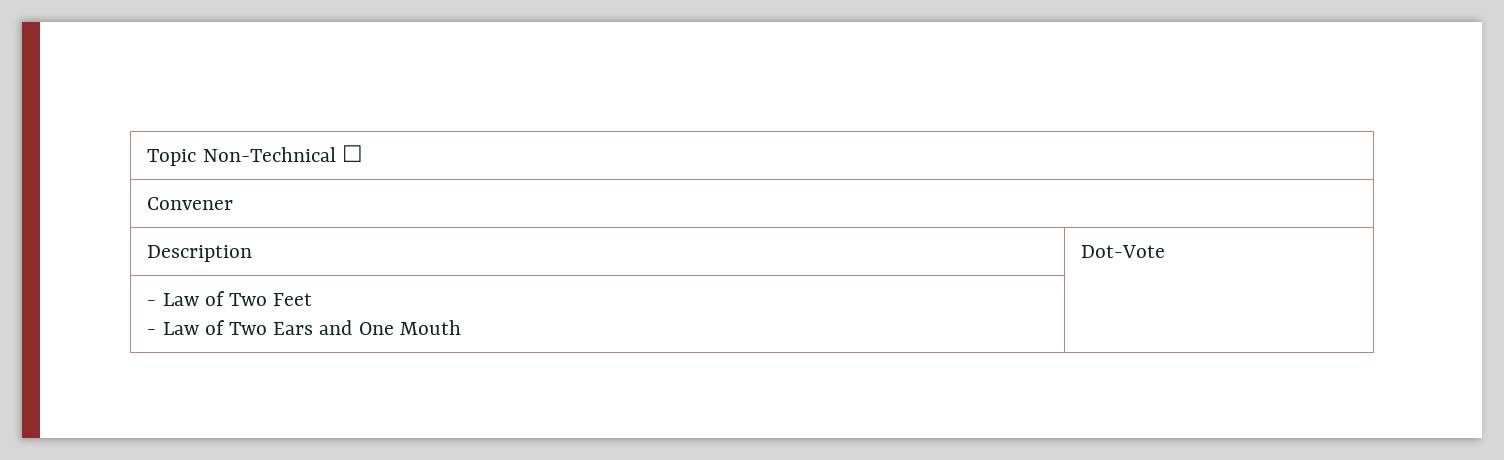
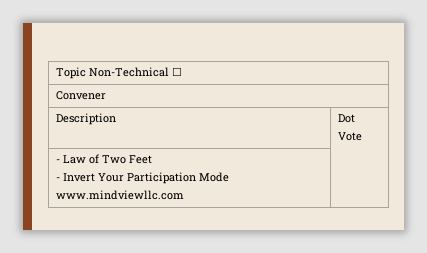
- Description | Dot-Vote
+ Description | Dot Vote
  - Law of Two Feet
- - Law of Two Ears and One Mouth |
+ - Invert Your Participation Mode www.mindviewllc.com |

